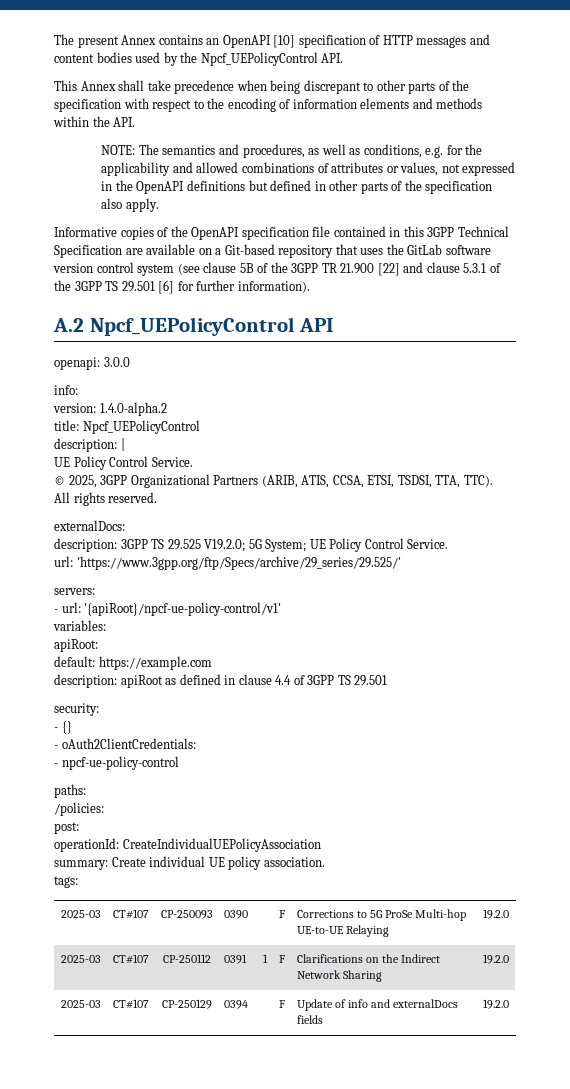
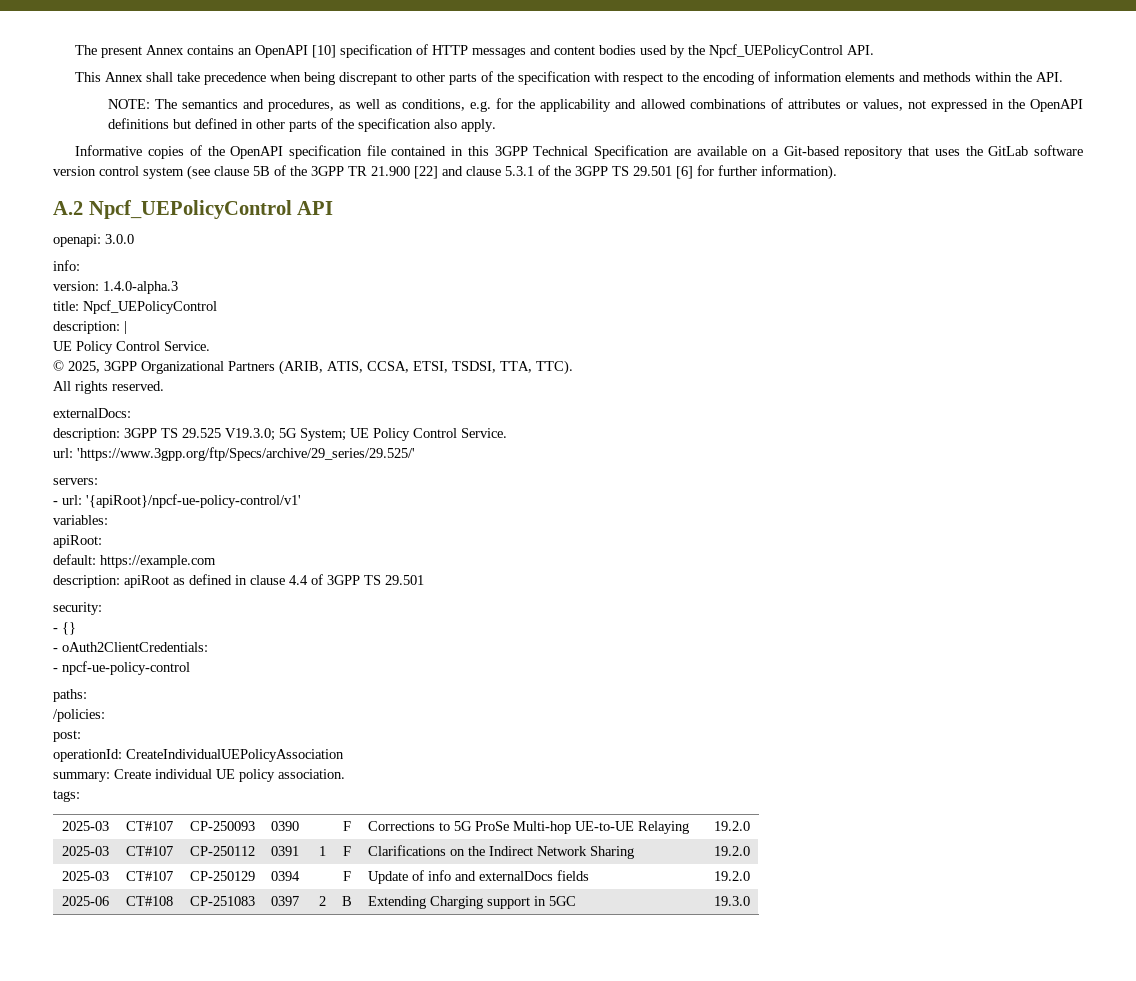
- version: 1.4.0-alpha.2
+ version: 1.4.0-alpha.3
- description: 3GPP TS 29.525 V19.2.0; 5G System; UE Policy Control Service.
+ description: 3GPP TS 29.525 V19.3.0; 5G System; UE Policy Control Service.
+ 2025-06 | CT#108 | CP-251083 | 0397 | 2 | B | Extending Charging support in 5GC | 19.3.0

